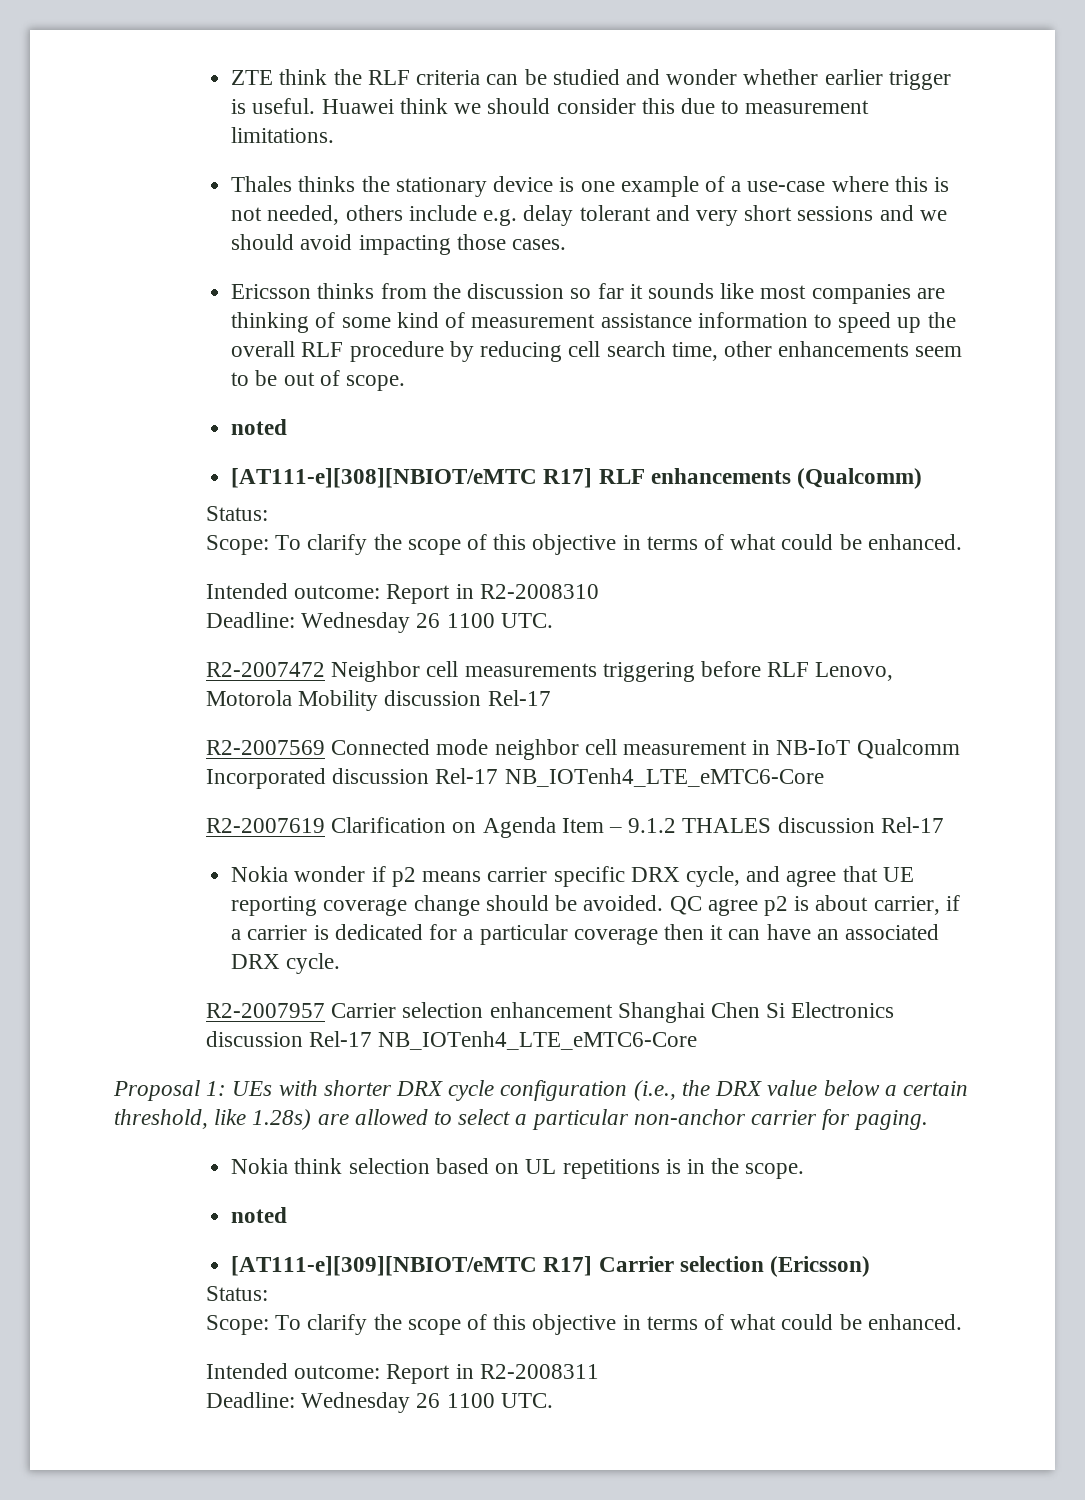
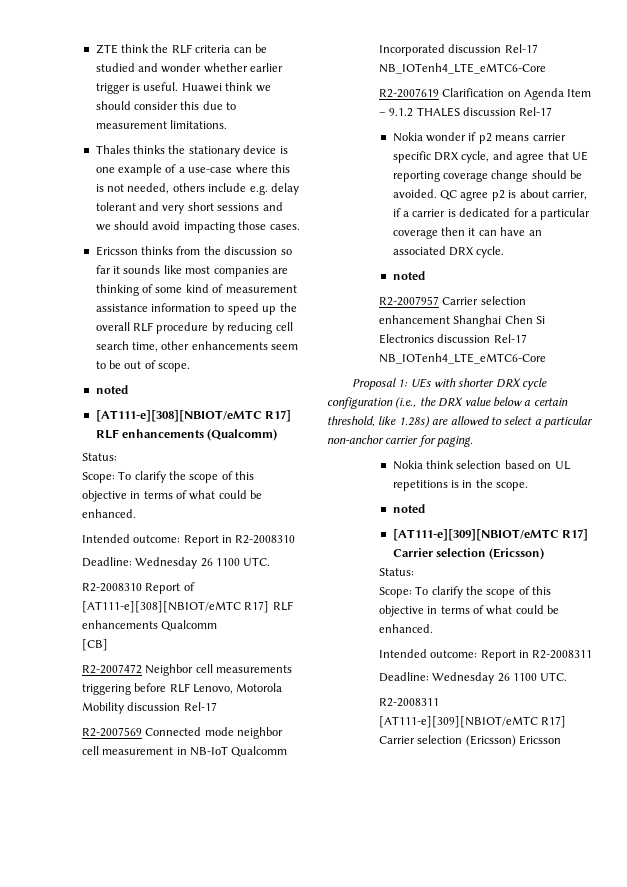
+ R2-2008310 Report of [AT111-e][308][NBIOT/eMTC R17] RLF enhancements Qualcomm
+ [CB]
  QC agree p2 is about carrier, if a carrier is dedicated for a particular coverage then it can have an associated DRX cycle.
+ noted
+ R2-2008311 [AT111-e][309][NBIOT/eMTC R17] Carrier selection (Ericsson) Ericsson

